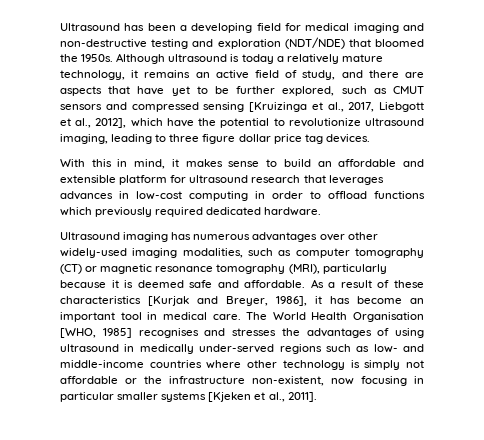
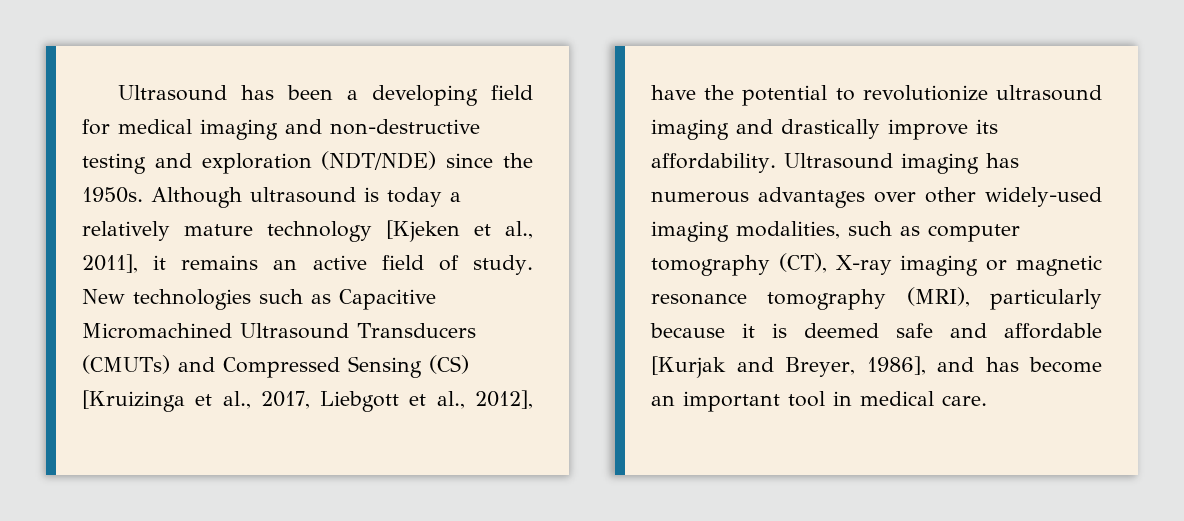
- Ultrasound has been a developing field for medical imaging and non-destructive testing and exploration (NDT/NDE) that bloomed the 1950s.
+ Ultrasound has been a developing field for medical imaging and non-destructive testing and exploration (NDT/NDE) since the 1950s.
- Although ultrasound is today a relatively mature technology, it remains an active field of study, and there are aspects that have yet to be further explored, such as CMUT sensors and compressed sensing [Kruizinga et al., 2017, Liebgott et al., 2012], which have the potential to revolutionize ultrasound imaging, leading to three figure dollar price tag devices.
- With this in mind, it makes sense to build an affordable and extensible platform for ultrasound research that leverages advances in low-cost computing in order to offload functions which previously required dedicated hardware.
- Ultrasound imaging has numerous advantages over other widely-used imaging modalities, such as computer tomography (CT) or magnetic resonance tomography (MRI), particularly because it is deemed safe and affordable. As a result of these characteristics [Kurjak and Breyer, 1986], it has become an important tool in medical care. The World Health Organisation [WHO, 1985] recognises and stresses the advantages of using ultrasound in medically under-served regions such as low- and middle-income countries where other technology is simply not affordable or the infrastructure non-existent, now focusing in particular smaller systems [Kjeken et al., 2011].
+ Although ultrasound is today a relatively mature technology [Kjeken et al., 2011], it remains an active field of study. New technologies such as Capacitive Micromachined Ultrasound Transducers (CMUTs) and Compressed Sensing (CS) [Kruizinga et al., 2017, Liebgott et al., 2012], have the potential to revolutionize ultrasound imaging and drastically improve its affordability. Ultrasound imaging has numerous advantages over other widely-used imaging modalities, such as computer tomography (CT), X-ray imaging or magnetic resonance tomography (MRI), particularly because it is deemed safe and affordable [Kurjak and Breyer, 1986], and has become an important tool in medical care.

